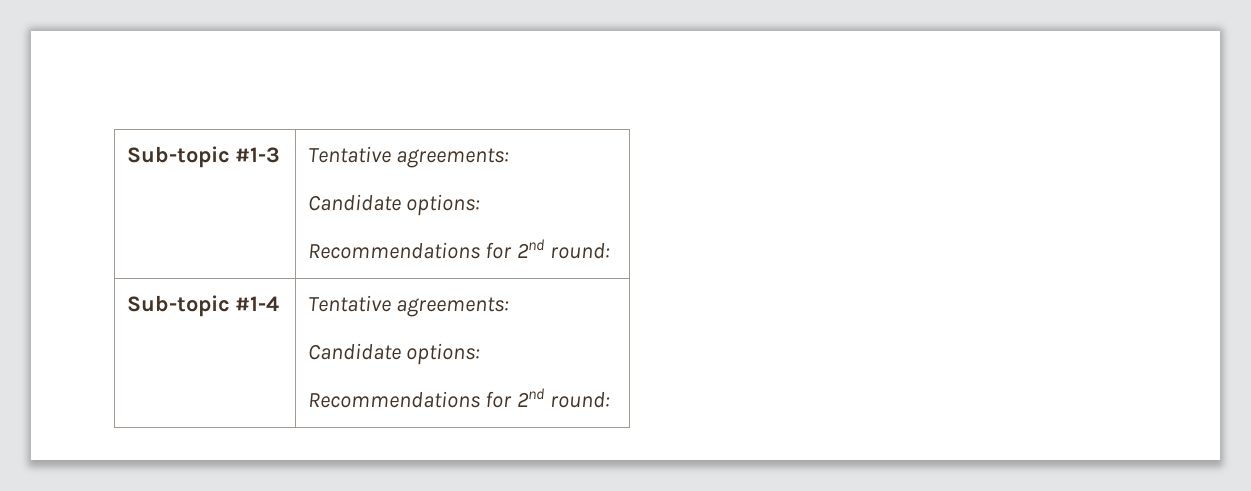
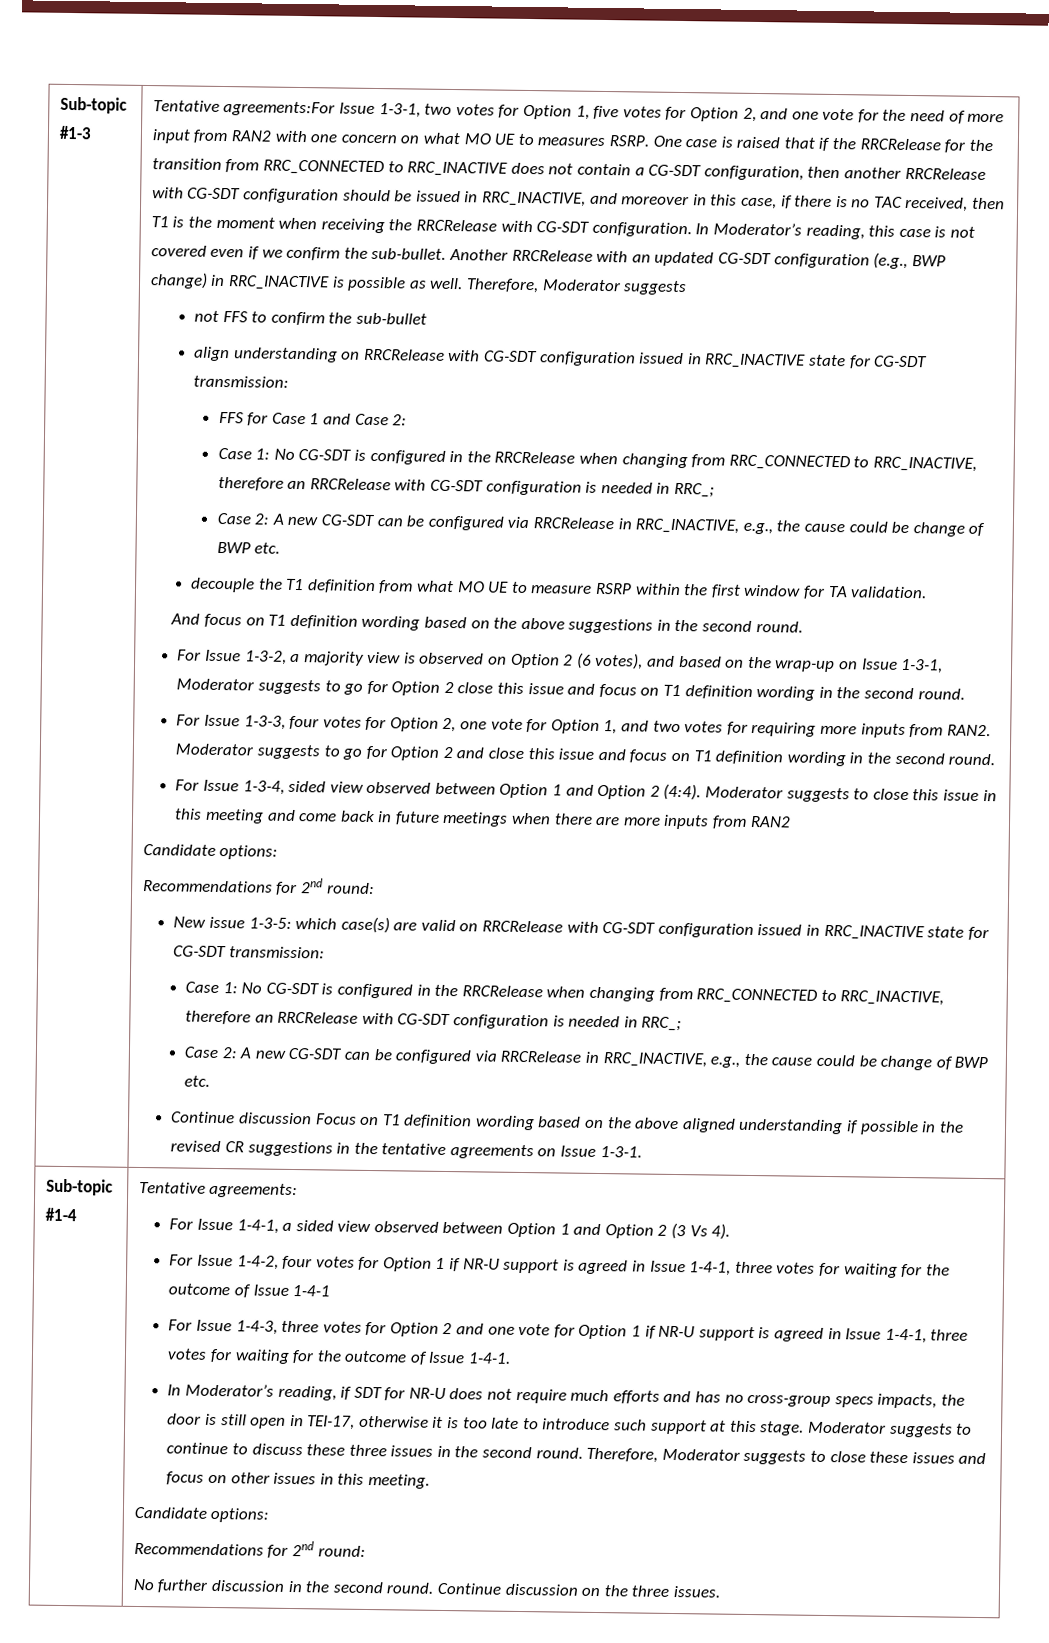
- Sub-topic #1-3 | Tentative agreements:
+ Sub-topic #1-3 | Tentative agreements:For Issue 1-3-1, two votes for Option 1, five votes for Option 2, and one vote for the need of more input from RAN2 with one concern on what MO UE to measures RSRP. One case is raised that if the RRCRelease for the transition from RRC_CONNECTED to RRC_INACTIVE does not contain a CG-SDT configuration, then another RRCRelease with CG-SDT configuration should be issued in RRC_INACTIVE, and moreover in this case, if there is no TAC received, then T1 is the moment when receiving the RRCRelease with CG-SDT configuration. In Moderator’s reading, this case is not covered even if we confirm the sub-bullet. Another RRCRelease with an updated CG-SDT configuration (e.g., BWP change) in RRC_INACTIVE is possible as well. Therefore, Moderator suggests
+ not FFS to confirm the sub-bullet
+ align understanding on RRCRelease with CG-SDT configuration issued in RRC_INACTIVE state for CG-SDT transmission:
+ FFS for Case 1 and Case 2:
+ Case 1: No CG-SDT is configured in the RRCRelease when changing from RRC_CONNECTED to RRC_INACTIVE, therefore an RRCRelease with CG-SDT configuration is needed in RRC_;
+ Case 2: A new CG-SDT can be configured via RRCRelease in RRC_INACTIVE, e.g., the cause could be change of BWP etc.
+ decouple the T1 definition from what MO UE to measure RSRP within the first window for TA validation.
+ And focus on T1 definition wording based on the above suggestions in the second round.
+ For Issue 1-3-2, a majority view is observed on Option 2 (6 votes), and based on the wrap-up on Issue 1-3-1, Moderator suggests to go for Option 2 close this issue and focus on T1 definition wording in the second round.
+ For Issue 1-3-3, four votes for Option 2, one vote for Option 1, and two votes for requiring more inputs from RAN2. Moderator suggests to go for Option 2 and close this issue and focus on T1 definition wording in the second round.
+ For Issue 1-3-4, sided view observed between Option 1 and Option 2 (4:4). Moderator suggests to close this issue in this meeting and come back in future meetings when there are more inputs from RAN2
  Candidate options:
  Recommendations for 2nd round:
+ New issue 1-3-5: which case(s) are valid on RRCRelease with CG-SDT configuration issued in RRC_INACTIVE state for CG-SDT transmission:
+ Case 1: No CG-SDT is configured in the RRCRelease when changing from RRC_CONNECTED to RRC_INACTIVE, therefore an RRCRelease with CG-SDT configuration is needed in RRC_;
+ Case 2: A new CG-SDT can be configured via RRCRelease in RRC_INACTIVE, e.g., the cause could be change of BWP etc.
+ Continue discussion Focus on T1 definition wording based on the above aligned understanding if possible in the revised CR suggestions in the tentative agreements on Issue 1-3-1.
  Sub-topic #1-4 | Tentative agreements:
+ For Issue 1-4-1, a sided view observed between Option 1 and Option 2 (3 Vs 4).
+ For Issue 1-4-2, four votes for Option 1 if NR-U support is agreed in Issue 1-4-1, three votes for waiting for the outcome of Issue 1-4-1
+ For Issue 1-4-3, three votes for Option 2 and one vote for Option 1 if NR-U support is agreed in Issue 1-4-1, three votes for waiting for the outcome of Issue 1-4-1.
+ In Moderator’s reading, if SDT for NR-U does not require much efforts and has no cross-group specs impacts, the door is still open in TEI-17, otherwise it is too late to introduce such support at this stage. Moderator suggests to continue to discuss these three issues in the second round. Therefore, Moderator suggests to close these issues and focus on other issues in this meeting.
  Candidate options:
  Recommendations for 2nd round:
+ No further discussion in the second round. Continue discussion on the three issues.

